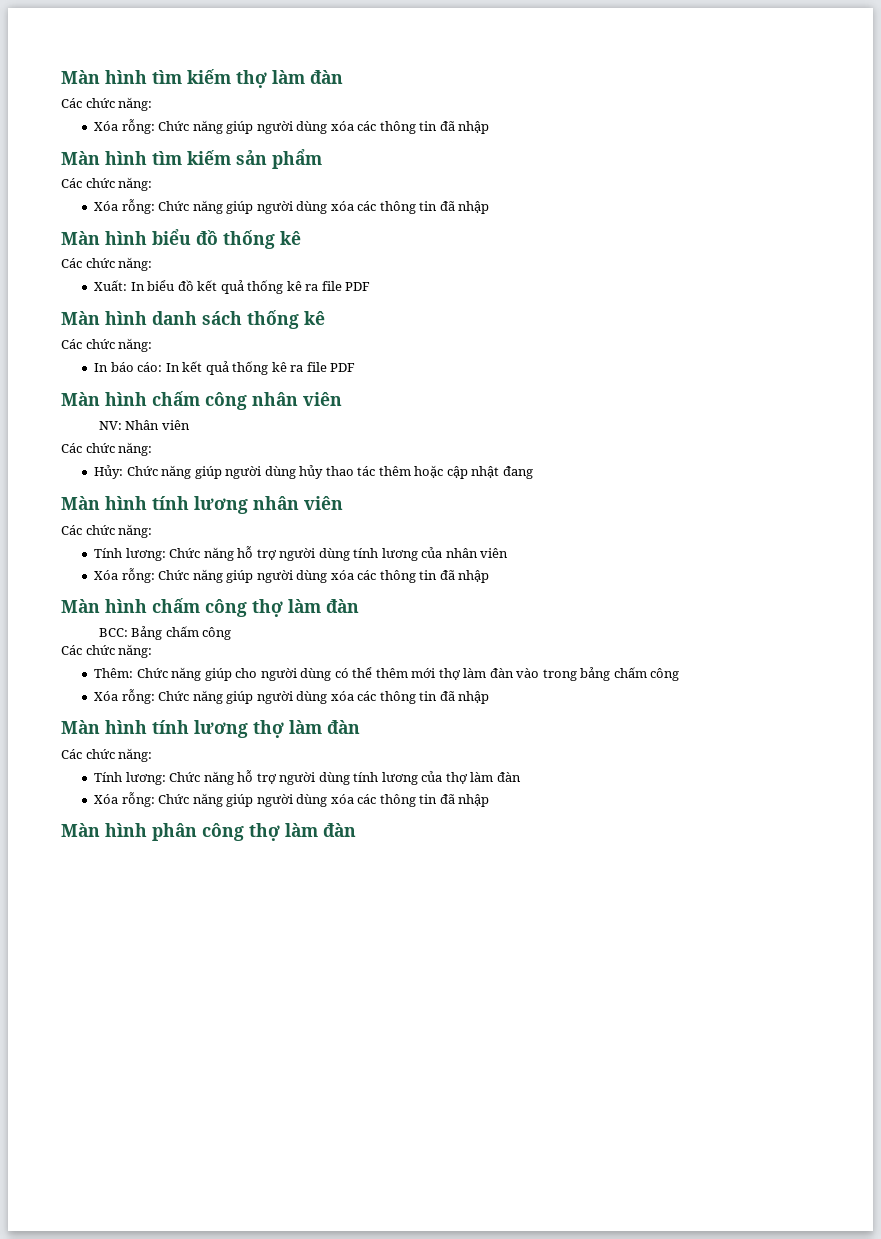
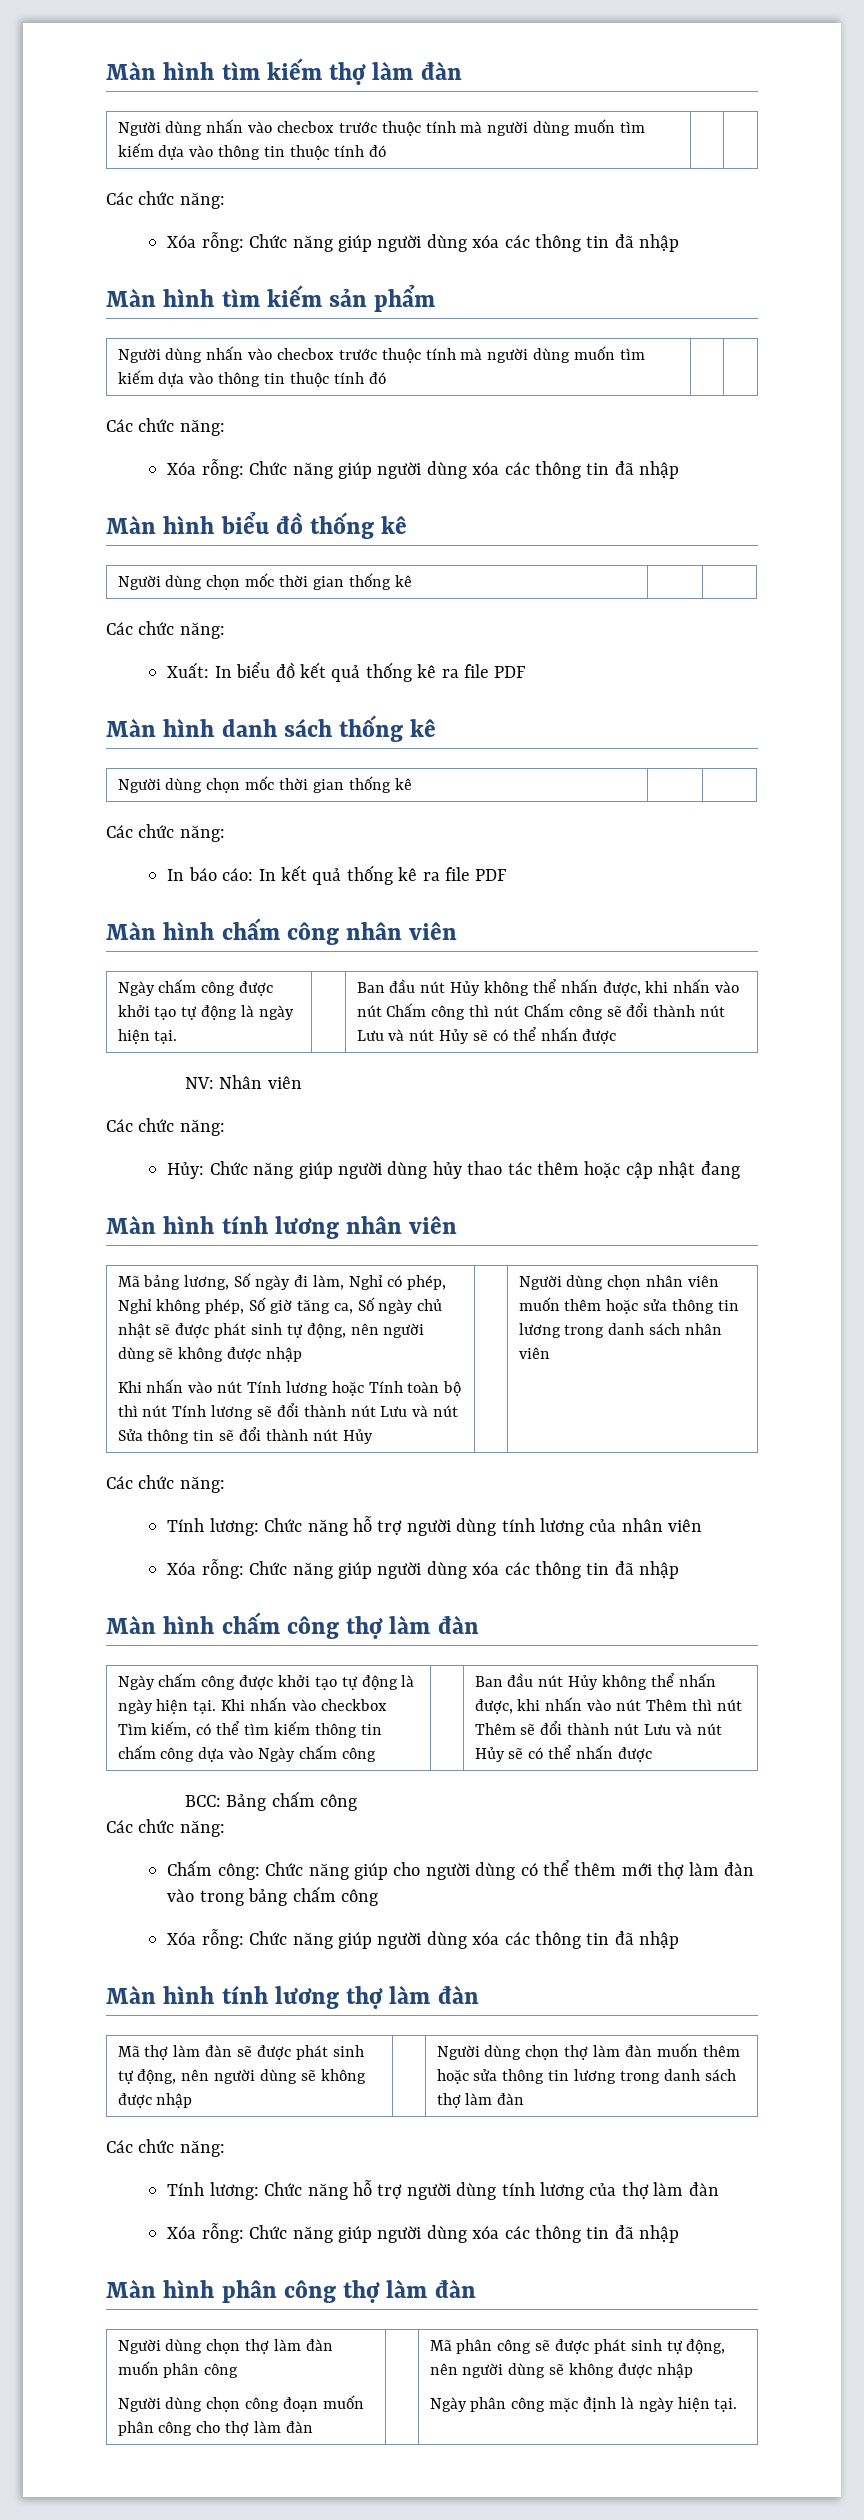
  Màn hình tìm kiếm thợ làm đàn
+ Người dùng nhấn vào checbox trước thuộc tính mà người dùng muốn tìm kiếm dựa vào thông tin thuộc tính đó | |
  Màn hình tìm kiếm sản phẩm
+ Người dùng nhấn vào checbox trước thuộc tính mà người dùng muốn tìm kiếm dựa vào thông tin thuộc tính đó | |
  Màn hình biểu đồ thống kê
+ Người dùng chọn mốc thời gian thống kê | |
  Màn hình danh sách thống kê
+ Người dùng chọn mốc thời gian thống kê | |
+ Ngày chấm công được khởi tạo tự động là ngày hiện tại. | | Ban đầu nút Hủy không thể nhấn được, khi nhấn vào nút Chấm công thì nút Chấm công sẽ đổi thành nút Lưu và nút Hủy sẽ có thể nhấn được
+ Mã bảng lương, Số ngày đi làm, Nghỉ có phép, Nghỉ không phép, Số giờ tăng ca, Số ngày chủ nhật sẽ được phát sinh tự động, nên người dùng sẽ không được nhập
+ Khi nhấn vào nút Tính lương hoặc Tính toàn bộ thì nút Tính lương sẽ đổi thành nút Lưu và nút Sửa thông tin sẽ đổi thành nút Hủy | | Người dùng chọn nhân viên muốn thêm hoặc sửa thông tin lương trong danh sách nhân viên
+ Ngày chấm công được khởi tạo tự động là ngày hiện tại. Khi nhấn vào checkbox Tìm kiếm, có thể tìm kiếm thông tin chấm công dựa vào Ngày chấm công | | Ban đầu nút Hủy không thể nhấn được, khi nhấn vào nút Thêm thì nút Thêm sẽ đổi thành nút Lưu và nút Hủy sẽ có thể nhấn được
- Thêm: Chức năng giúp cho người dùng có thể thêm mới thợ làm đàn vào trong bảng chấm công
+ Chấm công: Chức năng giúp cho người dùng có thể thêm mới thợ làm đàn vào trong bảng chấm công
+ Mã thợ làm đàn sẽ được phát sinh tự động, nên người dùng sẽ không được nhập | | Người dùng chọn thợ làm đàn muốn thêm hoặc sửa thông tin lương trong danh sách thợ làm đàn
+ Người dùng chọn thợ làm đàn muốn phân công
+ Người dùng chọn công đoạn muốn phân công cho thợ làm đàn | | Mã phân công sẽ được phát sinh tự động, nên người dùng sẽ không được nhập
+ Ngày phân công mặc định là ngày hiện tại.

